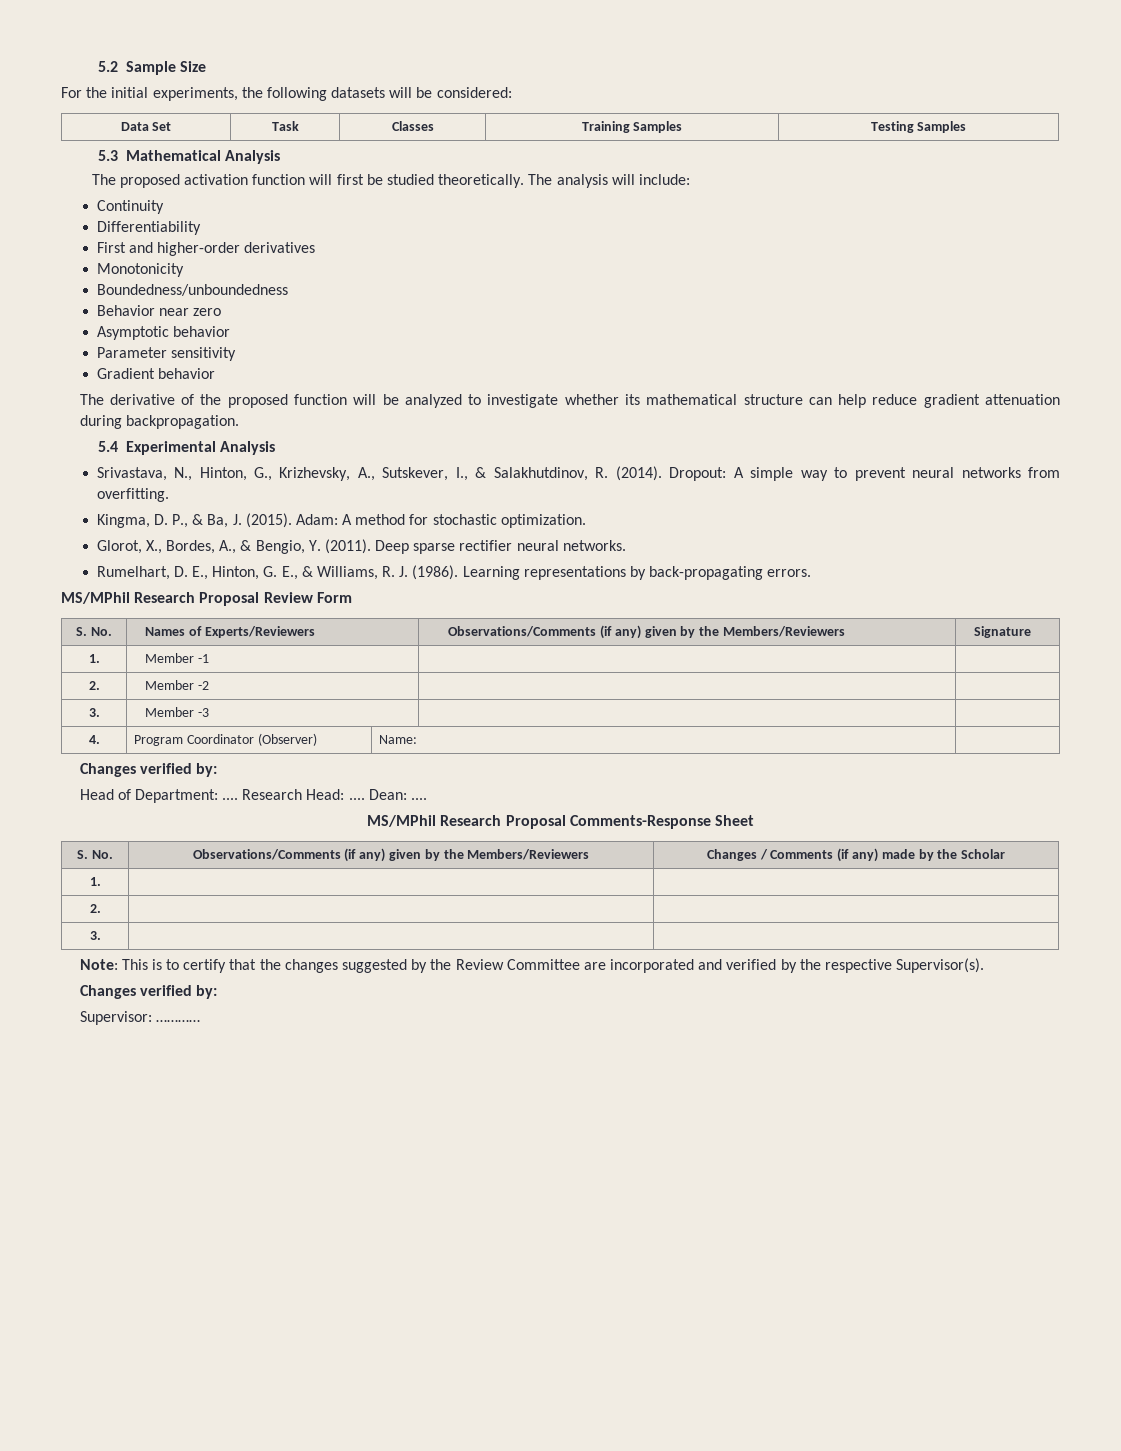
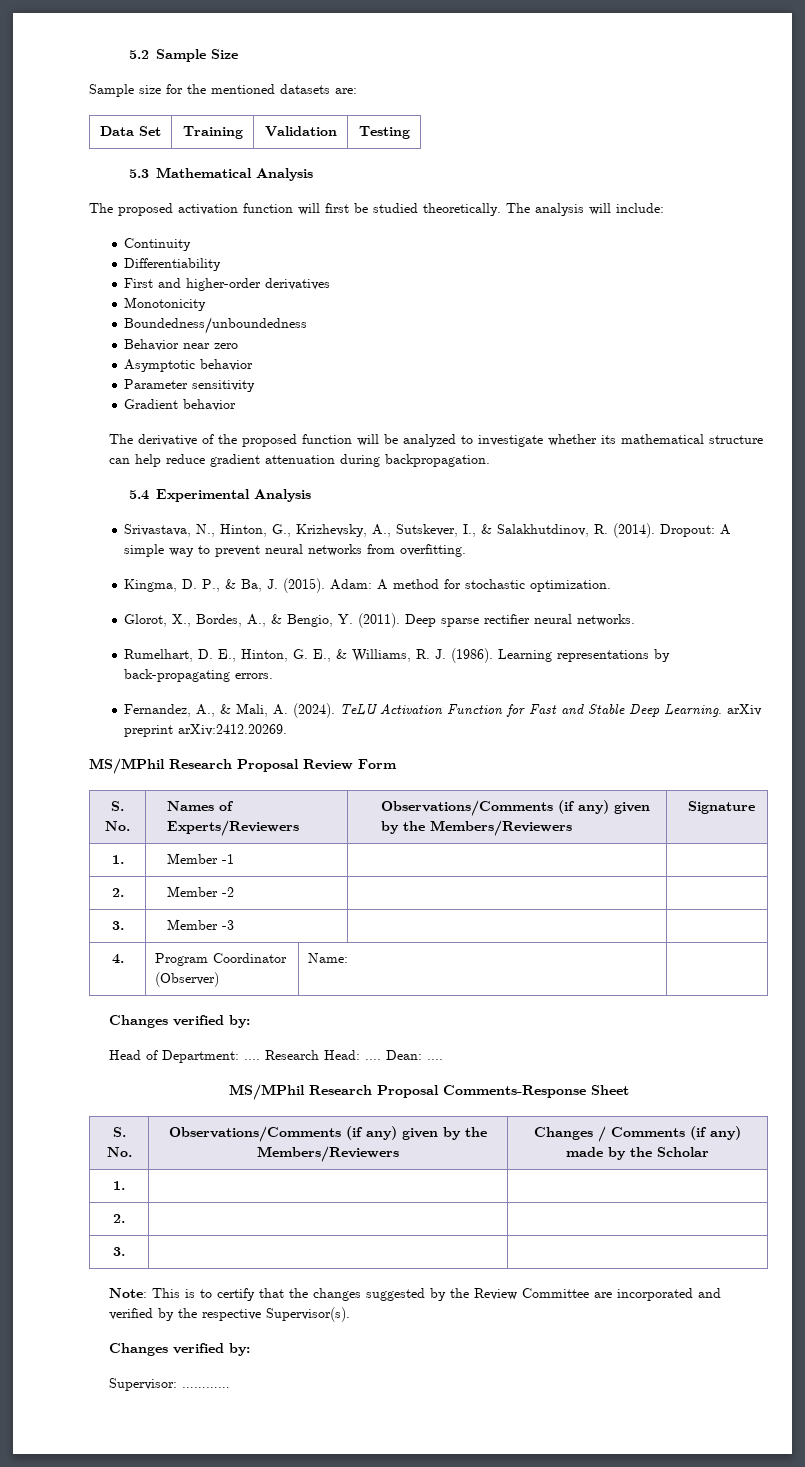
- For the initial experiments, the following datasets will be considered:
- Data Set | Task | Classes | Training Samples | Testing Samples
+ Sample size for the mentioned datasets are:
+ Data Set | Training | Validation | Testing
+ Fernandez, A., & Mali, A. (2024). TeLU Activation Function for Fast and Stable Deep Learning. arXiv preprint arXiv:2412.20269.

